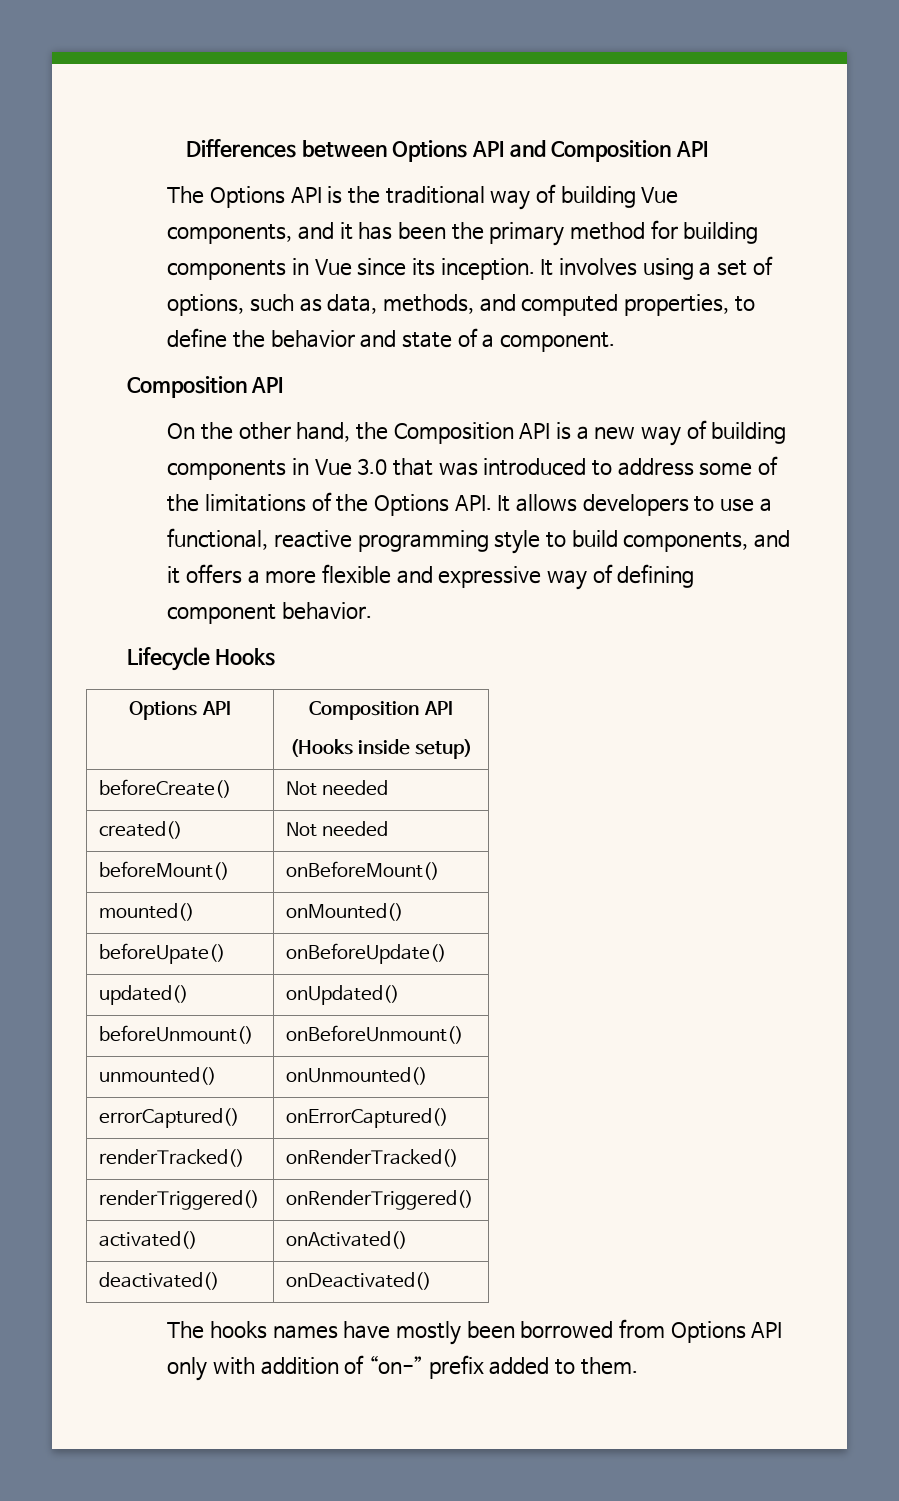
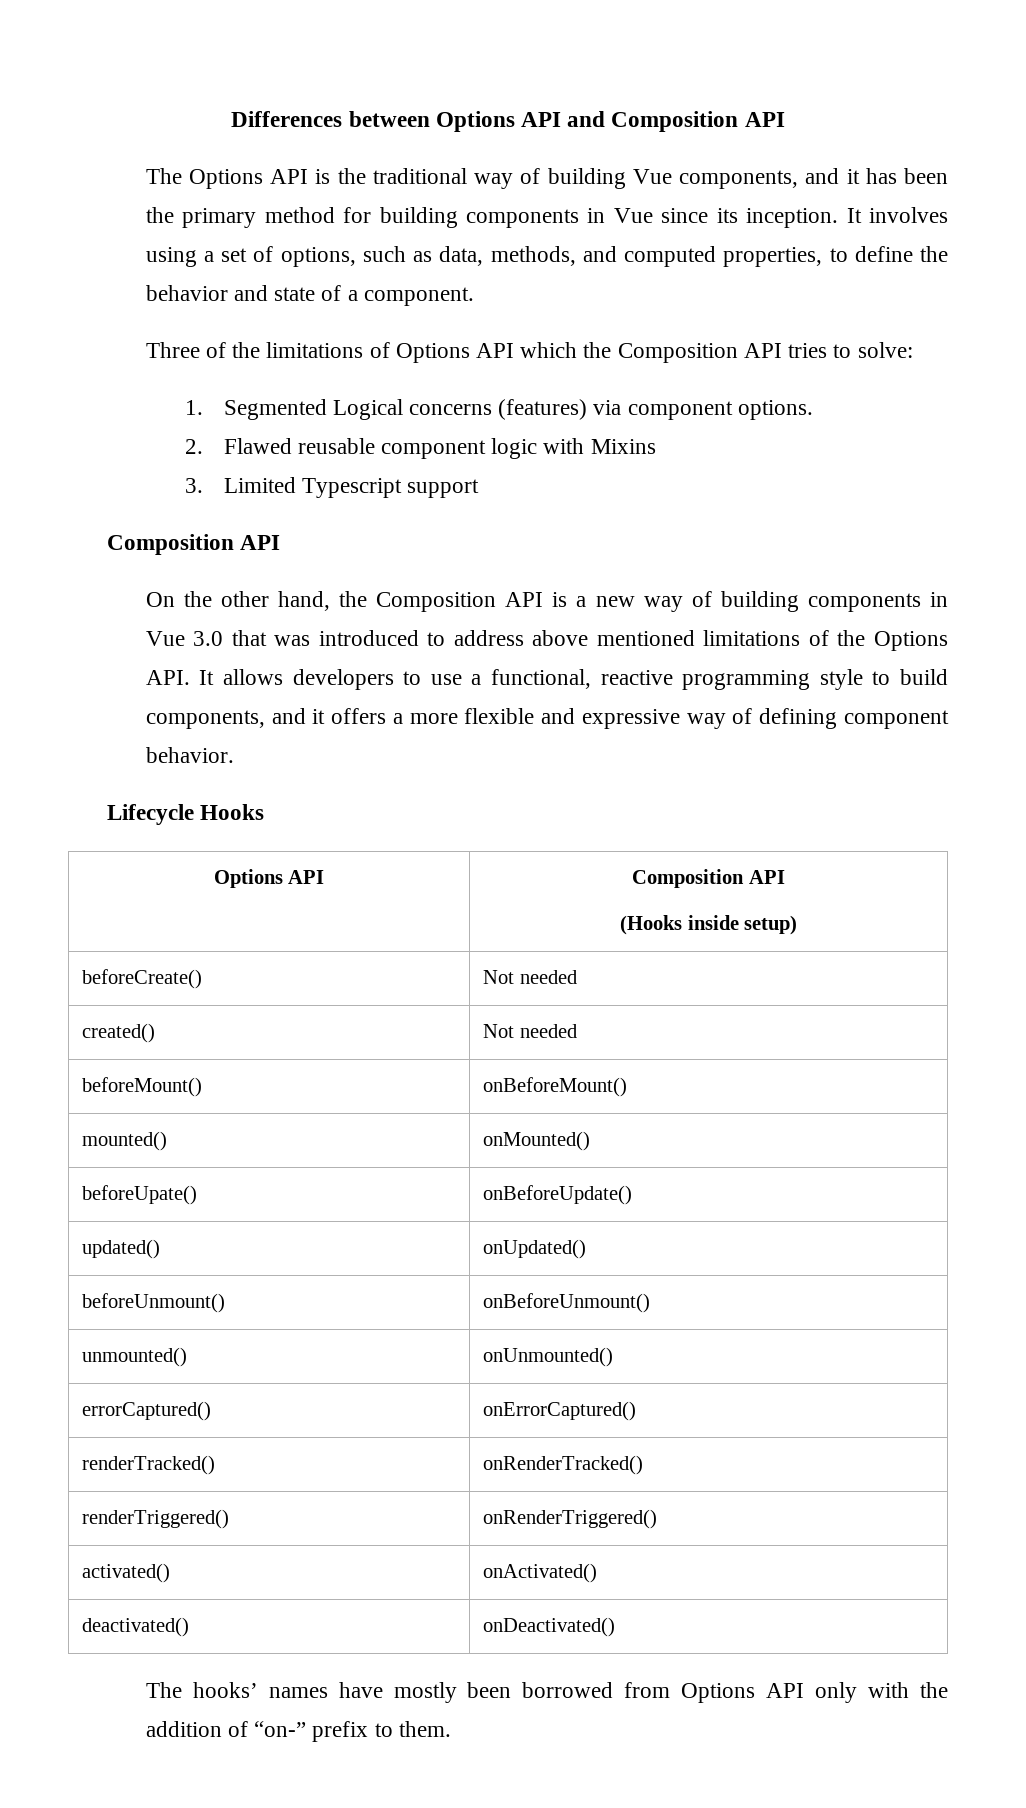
+ Three of the limitations of Options API which the Composition API tries to solve:
+ 1. Segmented Logical concerns (features) via component options.
+ 2. Flawed reusable component logic with Mixins
+ 3. Limited Typescript support
- On the other hand, the Composition API is a new way of building components in Vue 3.0 that was introduced to address some of the limitations of the Options API. It allows developers to use a functional, reactive programming style to build components, and it offers a more flexible and expressive way of defining component behavior.
+ On the other hand, the Composition API is a new way of building components in Vue 3.0 that was introduced to address above mentioned limitations of the Options API. It allows developers to use a functional, reactive programming style to build components, and it offers a more flexible and expressive way of defining component behavior.
- The hooks names have mostly been borrowed from Options API only with addition of “on-” prefix added to them.
+ The hooks’ names have mostly been borrowed from Options API only with the addition of “on-” prefix to them.

